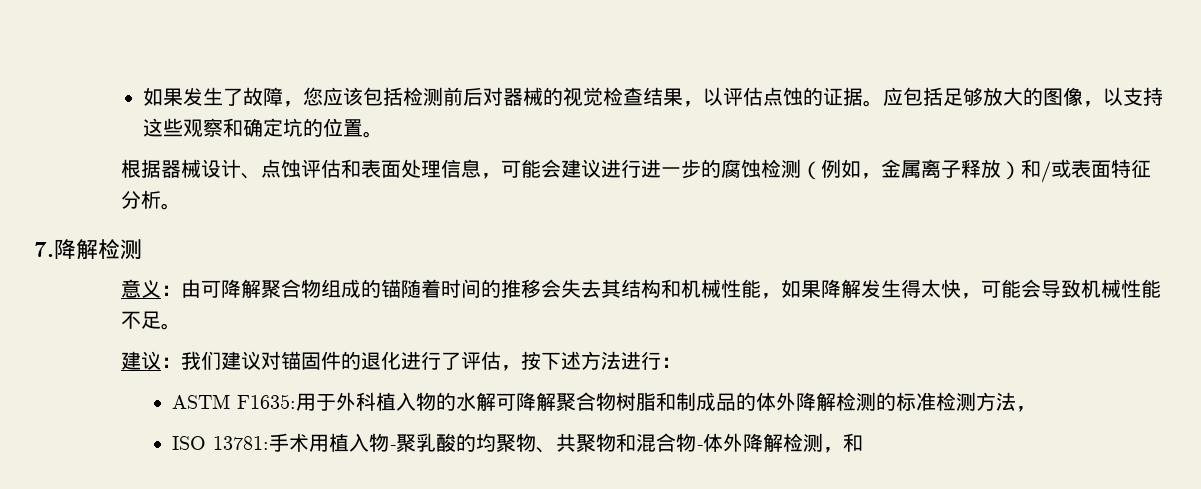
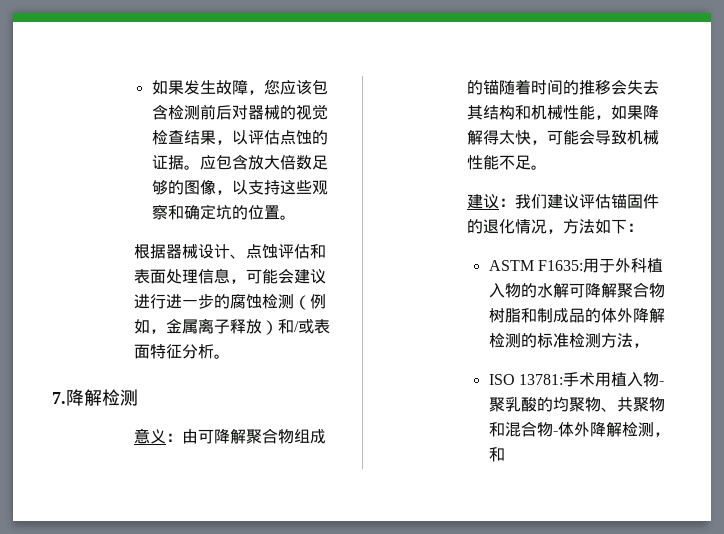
- 如果发生了故障，您应该包括检测前后对器械的视觉检查结果，以评估点蚀的证据。
+ 如果发生故障，您应该包含检测前后对器械的视觉检查结果，以评估点蚀的证据。
- 应包括足够放大的图像，以支持这些观察和确定坑的位置。
+ 应包含放大倍数足够的图像，以支持这些观察和确定坑的位置。
- 意义：由可降解聚合物组成的锚随着时间的推移会失去其结构和机械性能，如果降解发生得太快，可能会导致机械性能不足。
+ 意义：由可降解聚合物组成的锚随着时间的推移会失去其结构和机械性能，如果降解得太快，可能会导致机械性能不足。
- 建议：我们建议对锚固件的退化进行了评估，按下述方法进行：
+ 建议：我们建议评估锚固件的退化情况，方法如下：

